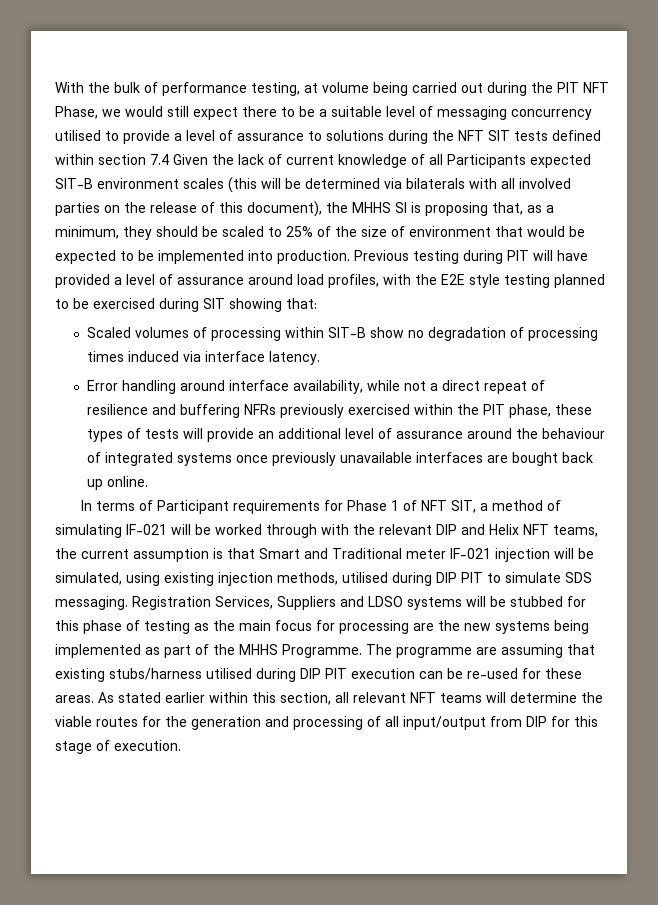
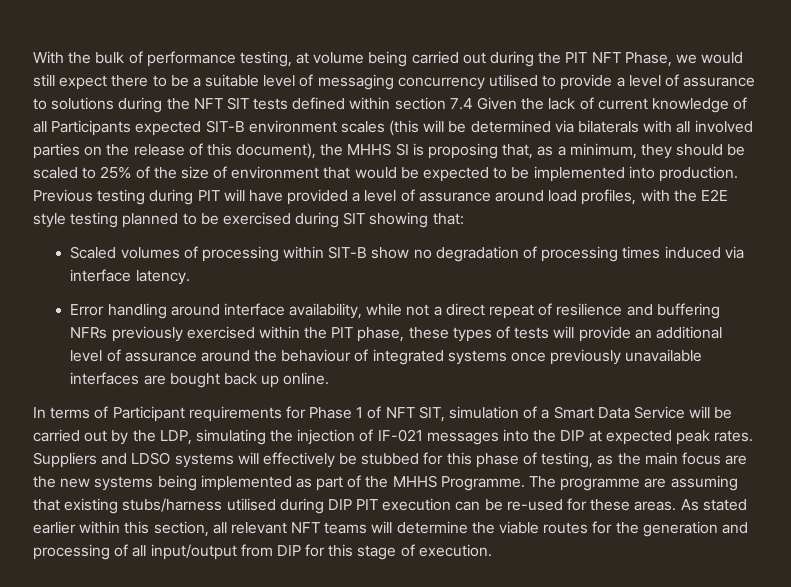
- In terms of Participant requirements for Phase 1 of NFT SIT, a method of simulating IF-021 will be worked through with the relevant DIP and Helix NFT teams, the current assumption is that Smart and Traditional meter IF-021 injection will be simulated, using existing injection methods, utilised during DIP PIT to simulate SDS messaging. Registration Services, Suppliers and LDSO systems will be stubbed for this phase of testing as the main focus for processing are the new systems being implemented as part of the MHHS Programme.
+ In terms of Participant requirements for Phase 1 of NFT SIT, simulation of a Smart Data Service will be carried out by the LDP, simulating the injection of IF-021 messages into the DIP at expected peak rates. Suppliers and LDSO systems will effectively be stubbed for this phase of testing, as the main focus are the new systems being implemented as part of the MHHS Programme.

